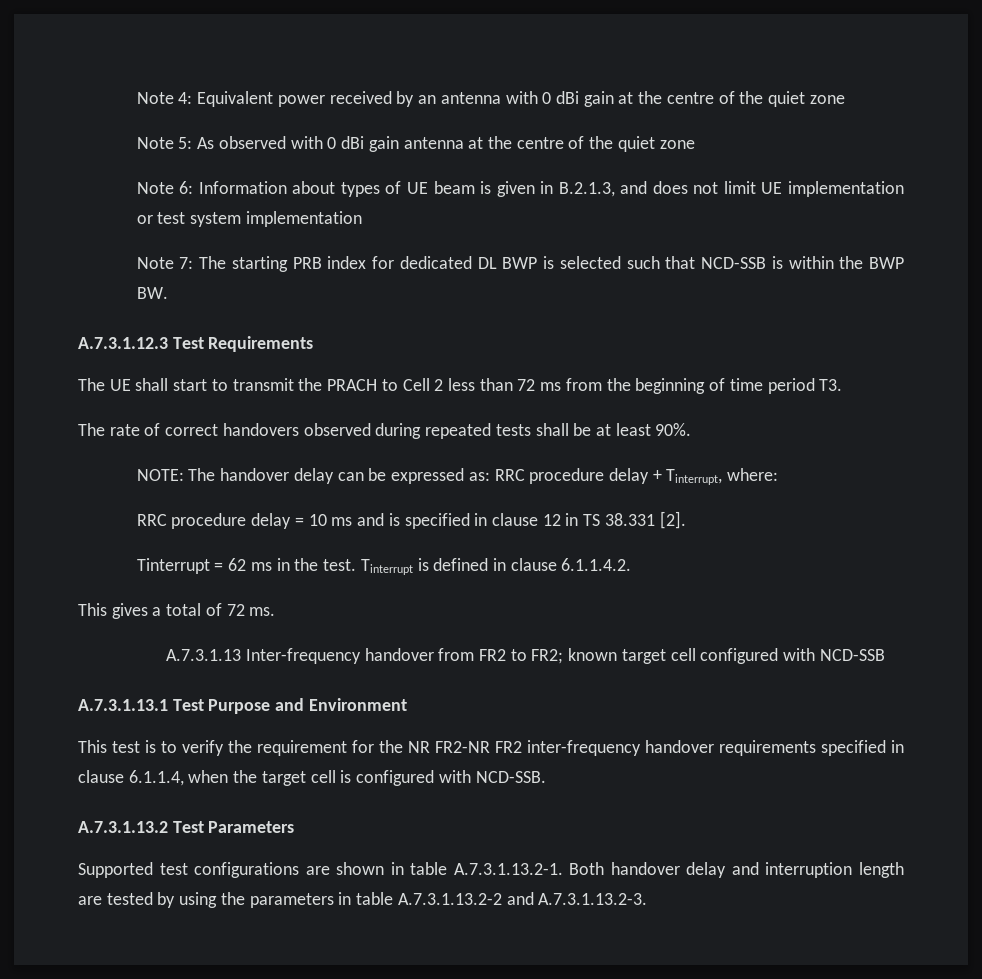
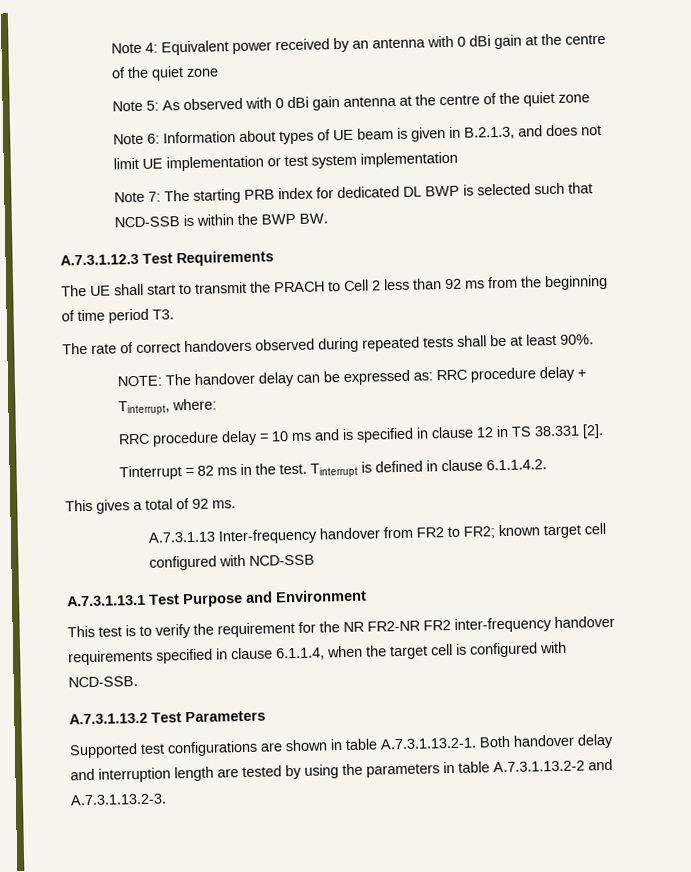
- The UE shall start to transmit the PRACH to Cell 2 less than 72 ms from the beginning of time period T3.
+ The UE shall start to transmit the PRACH to Cell 2 less than 92 ms from the beginning of time period T3.
- Tinterrupt = 62 ms in the test.
+ Tinterrupt = 82 ms in the test.
- This gives a total of 72 ms.
+ This gives a total of 92 ms.

